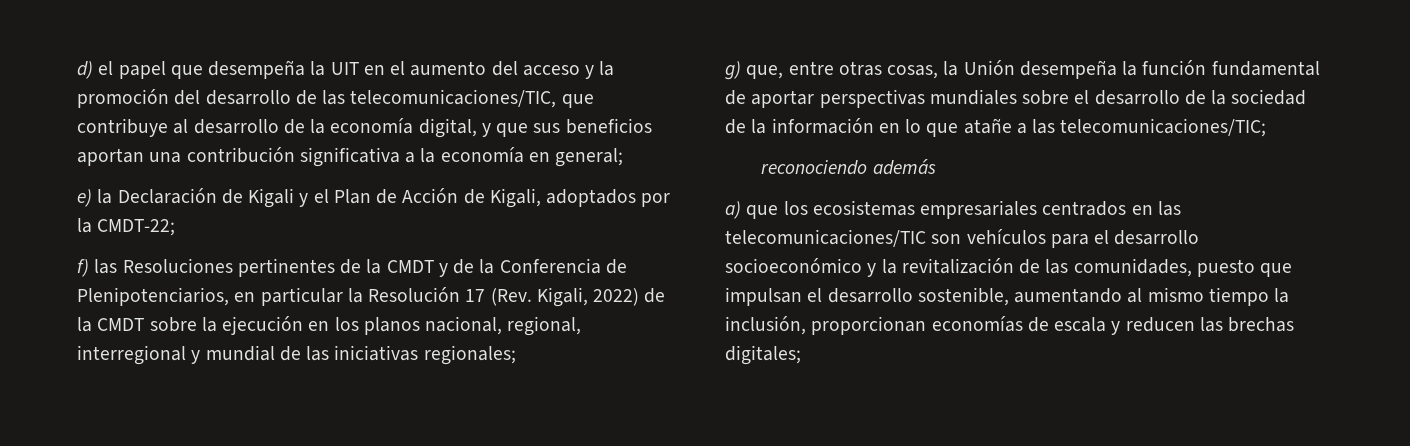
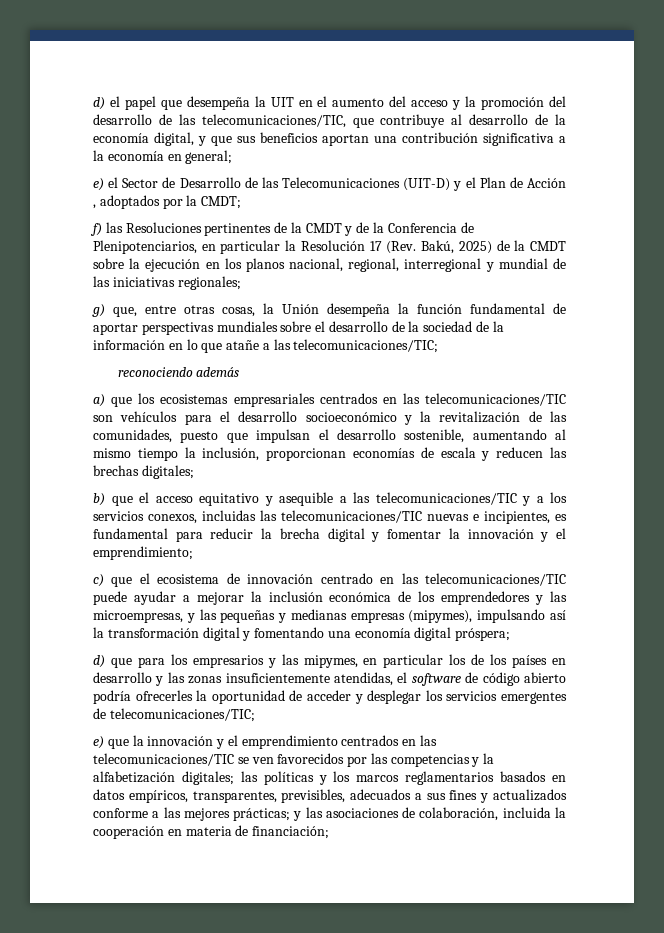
- e) la Declaración de Kigali y el Plan de Acción de Kigali, adoptados por la CMDT-22;
+ e) el Sector de Desarrollo de las Telecomunicaciones (UIT-D) y el Plan de Acción , adoptados por la CMDT;
- f) las Resoluciones pertinentes de la CMDT y de la Conferencia de Plenipotenciarios, en particular la Resolución 17 (Rev. Kigali, 2022) de la CMDT sobre la ejecución en los planos nacional, regional, interregional y mundial de las iniciativas regionales;
+ f) las Resoluciones pertinentes de la CMDT y de la Conferencia de Plenipotenciarios, en particular la Resolución 17 (Rev. Bakú, 2025) de la CMDT sobre la ejecución en los planos nacional, regional, interregional y mundial de las iniciativas regionales;
+ b) que el acceso equitativo y asequible a las telecomunicaciones/TIC y a los servicios conexos, incluidas las telecomunicaciones/TIC nuevas e incipientes, es fundamental para reducir la brecha digital y fomentar la innovación y el emprendimiento;
+ c) que el ecosistema de innovación centrado en las telecomunicaciones/TIC puede ayudar a mejorar la inclusión económica de los emprendedores y las microempresas, y las pequeñas y medianas empresas (mipymes), impulsando así la transformación digital y fomentando una economía digital próspera;
+ d) que para los empresarios y las mipymes, en particular los de los países en desarrollo y las zonas insuficientemente atendidas, el software de código abierto podría ofrecerles la oportunidad de acceder y desplegar los servicios emergentes de telecomunicaciones/TIC;
+ e) que la innovación y el emprendimiento centrados en las telecomunicaciones/TIC se ven favorecidos por las competencias y la alfabetización digitales; las políticas y los marcos reglamentarios basados en datos empíricos, transparentes, previsibles, adecuados a sus fines y actualizados conforme a las mejores prácticas; y las asociaciones de colaboración, incluida la cooperación en materia de financiación;

